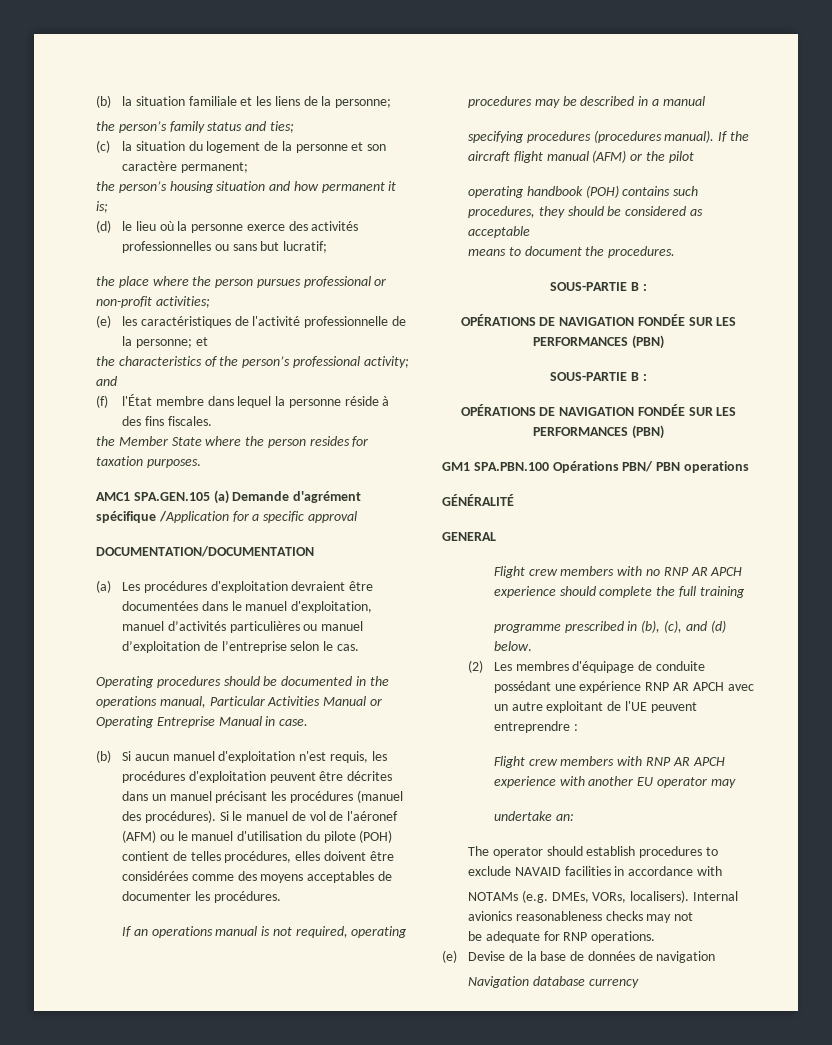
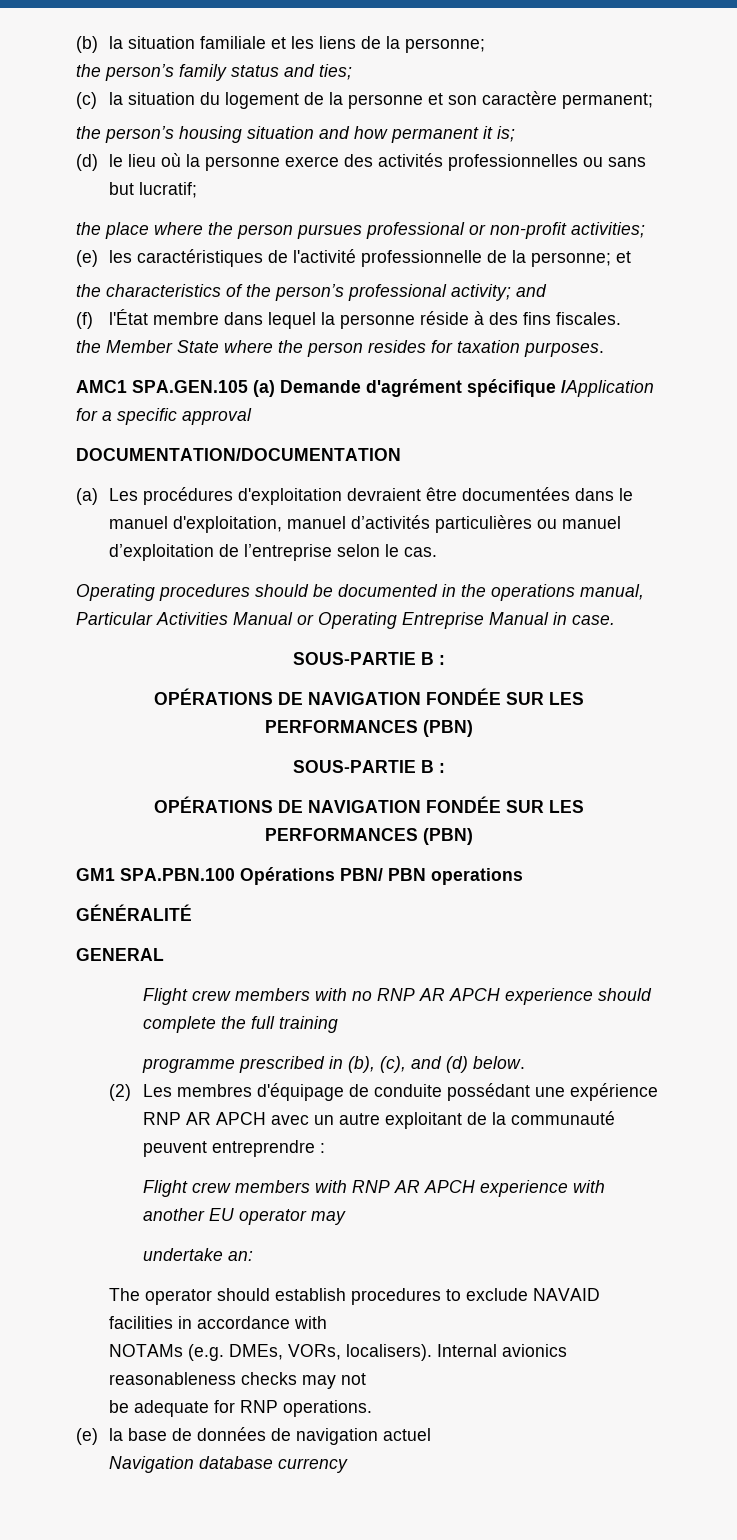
- (b) Si aucun manuel d'exploitation n'est requis, les procédures d'exploitation peuvent être décrites dans un manuel précisant les procédures (manuel des procédures). Si le manuel de vol de l'aéronef (AFM) ou le manuel d'utilisation du pilote (POH) contient de telles procédures, elles doivent être considérées comme des moyens acceptables de documenter les procédures.
- If an operations manual is not required, operating procedures may be described in a manual
- specifying procedures (procedures manual). If the aircraft flight manual (AFM) or the pilot
- operating handbook (POH) contains such procedures, they should be considered as acceptable
- means to document the procedures.
- (2) Les membres d'équipage de conduite possédant une expérience RNP AR APCH avec un autre exploitant de l'UE peuvent entreprendre :
+ (2) Les membres d'équipage de conduite possédant une expérience RNP AR APCH avec un autre exploitant de la communauté peuvent entreprendre :
- (e) Devise de la base de données de navigation
+ (e) la base de données de navigation actuel

